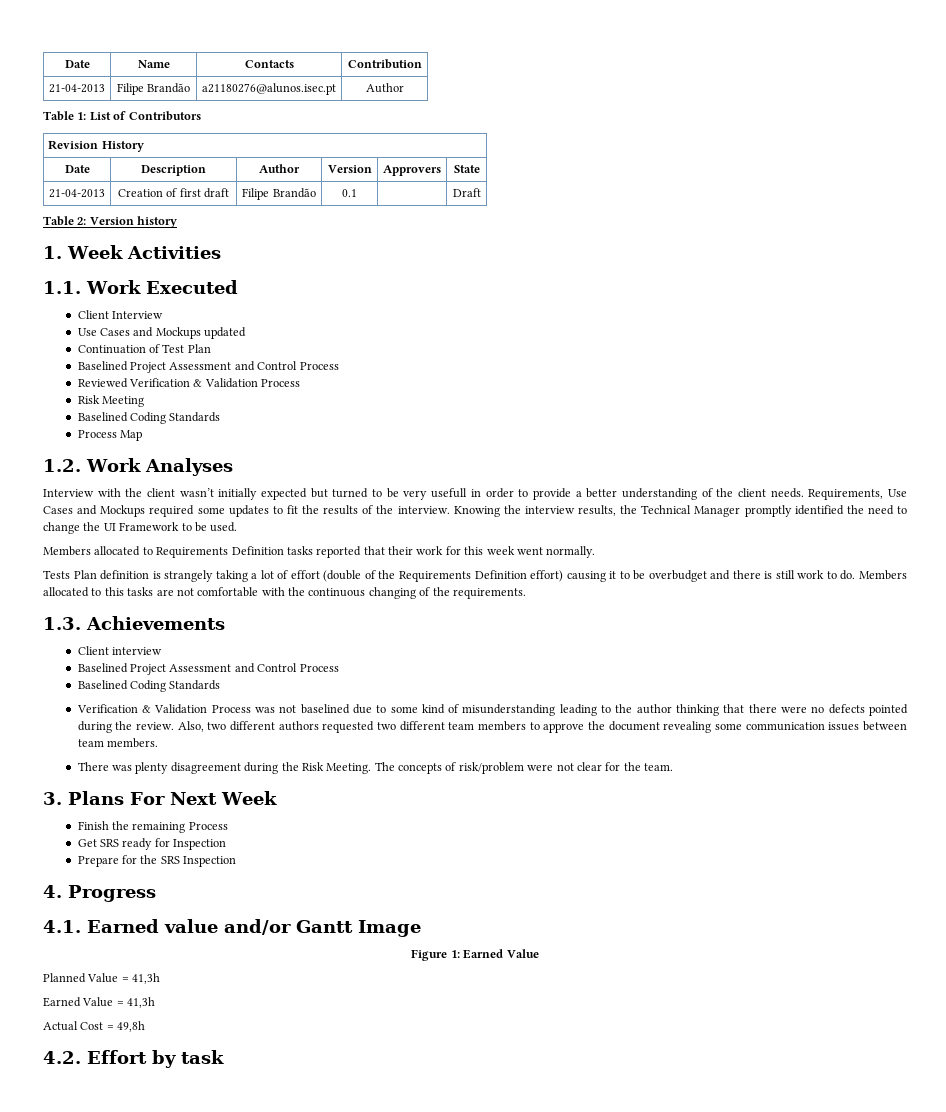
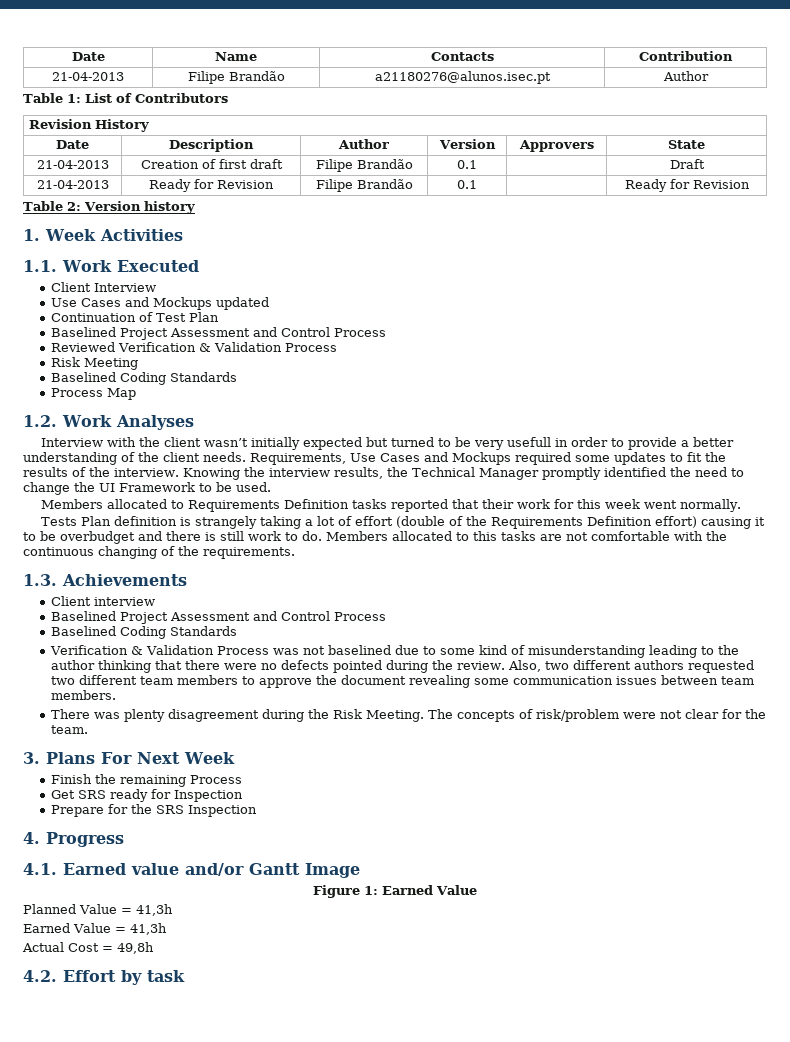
+ 21-04-2013 | Ready for Revision | Filipe Brandão | 0.1 | | Ready for Revision

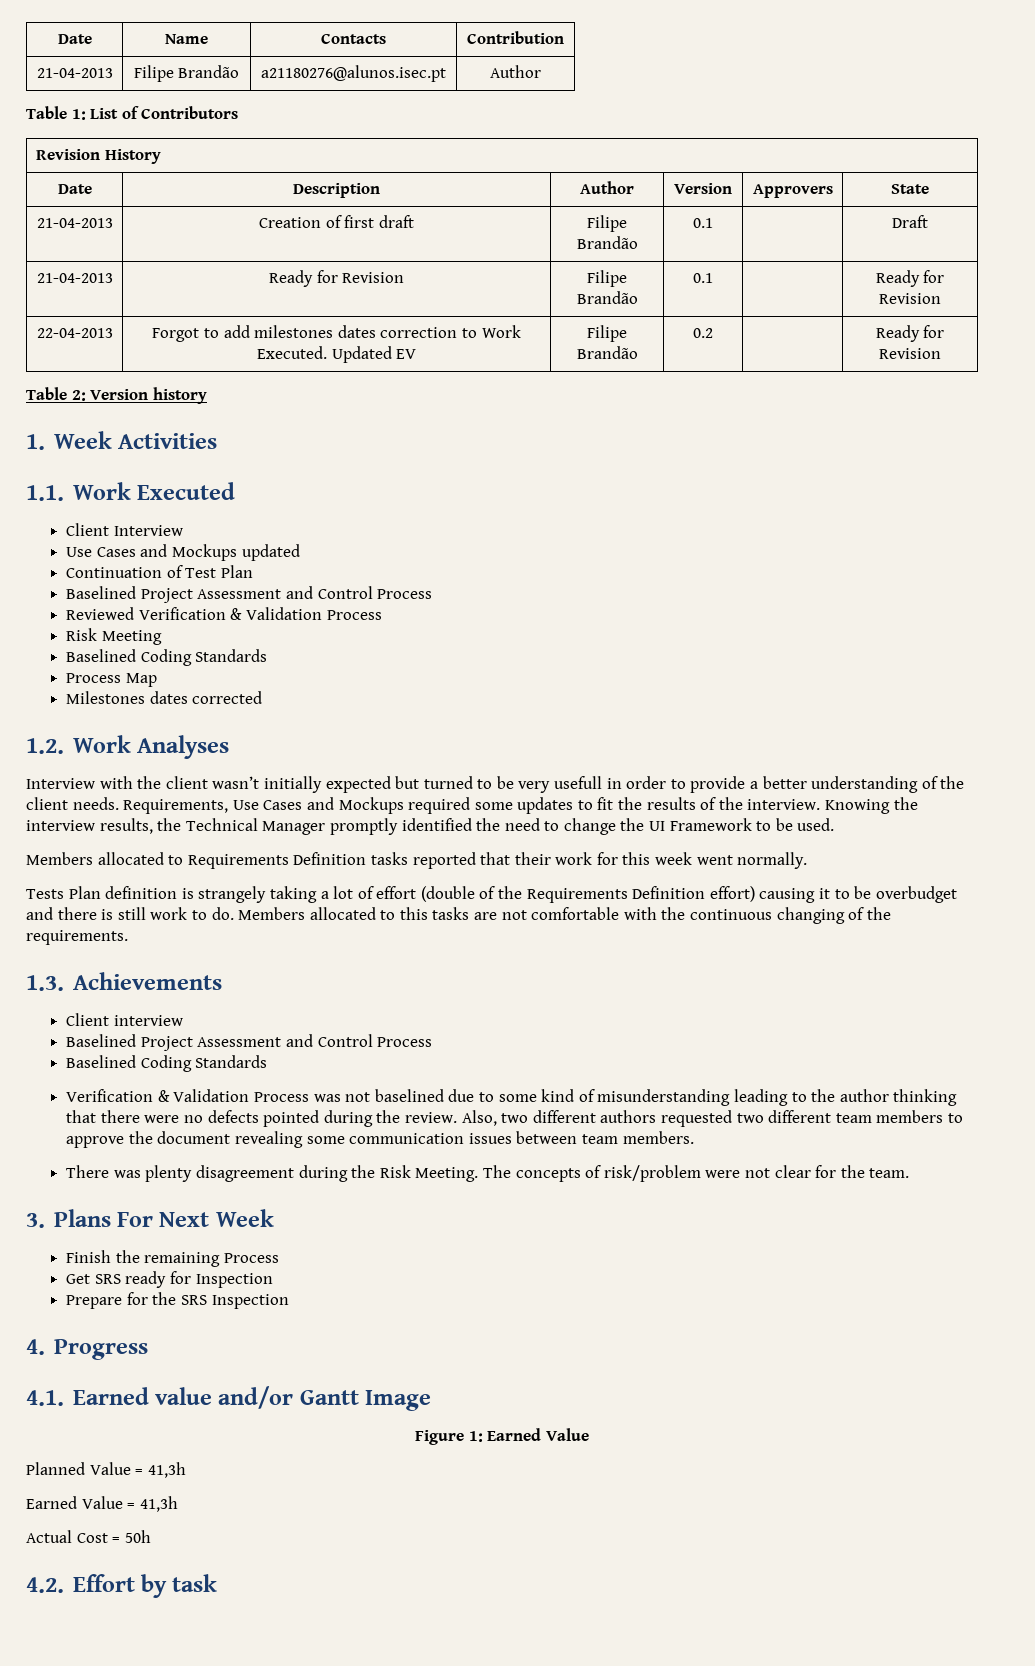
+ 22-04-2013 | Forgot to add milestones dates correction to Work Executed. Updated EV | Filipe Brandão | 0.2 | | Ready for Revision
+ Milestones dates corrected
- Actual Cost = 49,8h
+ Actual Cost = 50h

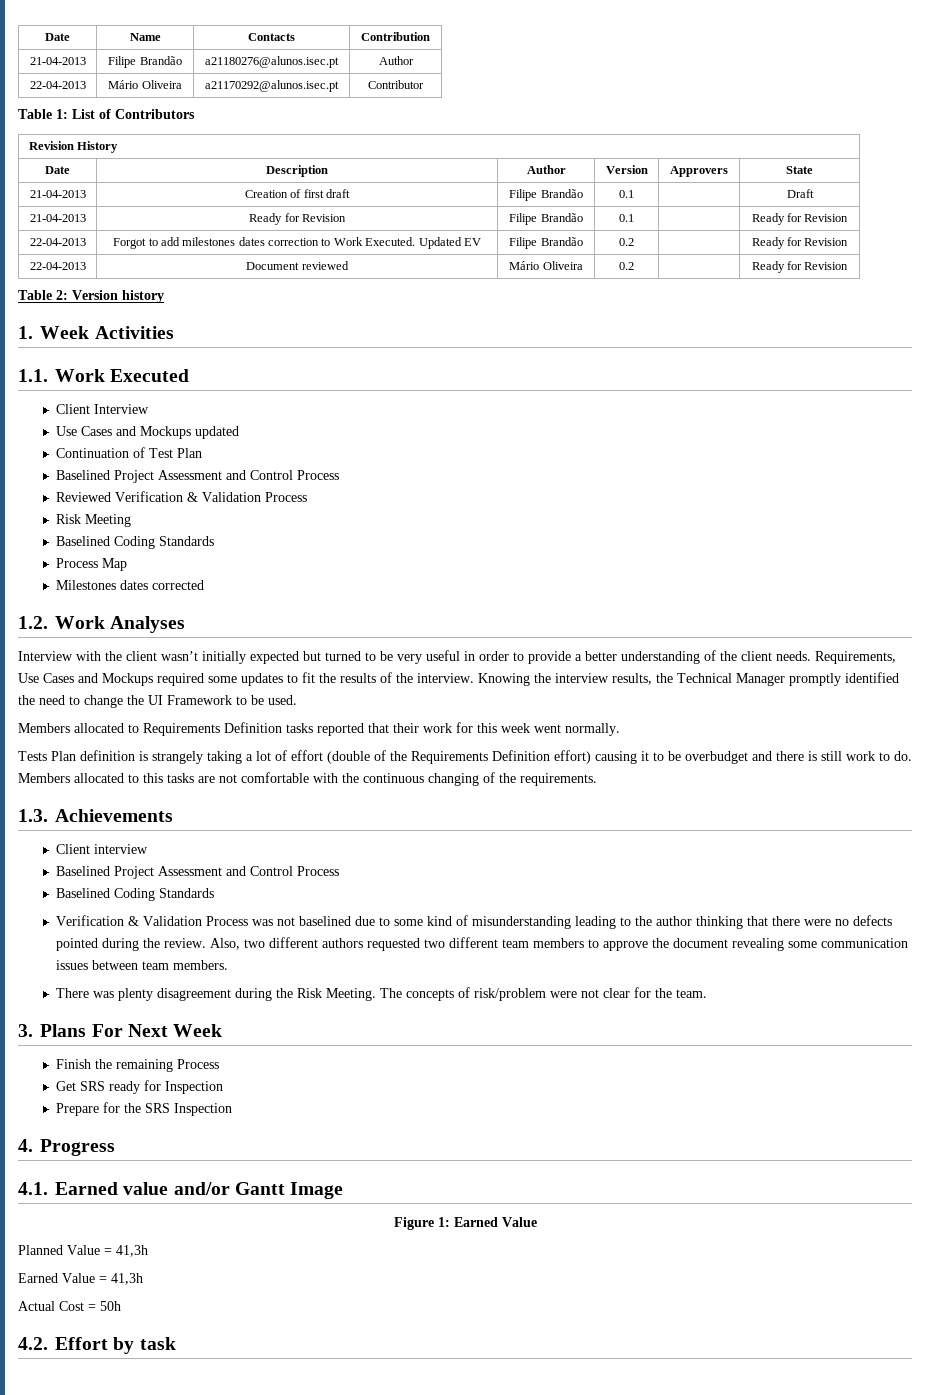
+ 22-04-2013 | Mário Oliveira | a21170292@alunos.isec.pt | Contributor
+ 22-04-2013 | Document reviewed | Mário Oliveira | 0.2 | | Ready for Revision
- Interview with the client wasn’t initially expected but turned to be very usefull in order to provide a better understanding of the client needs.
+ Interview with the client wasn’t initially expected but turned to be very useful in order to provide a better understanding of the client needs.

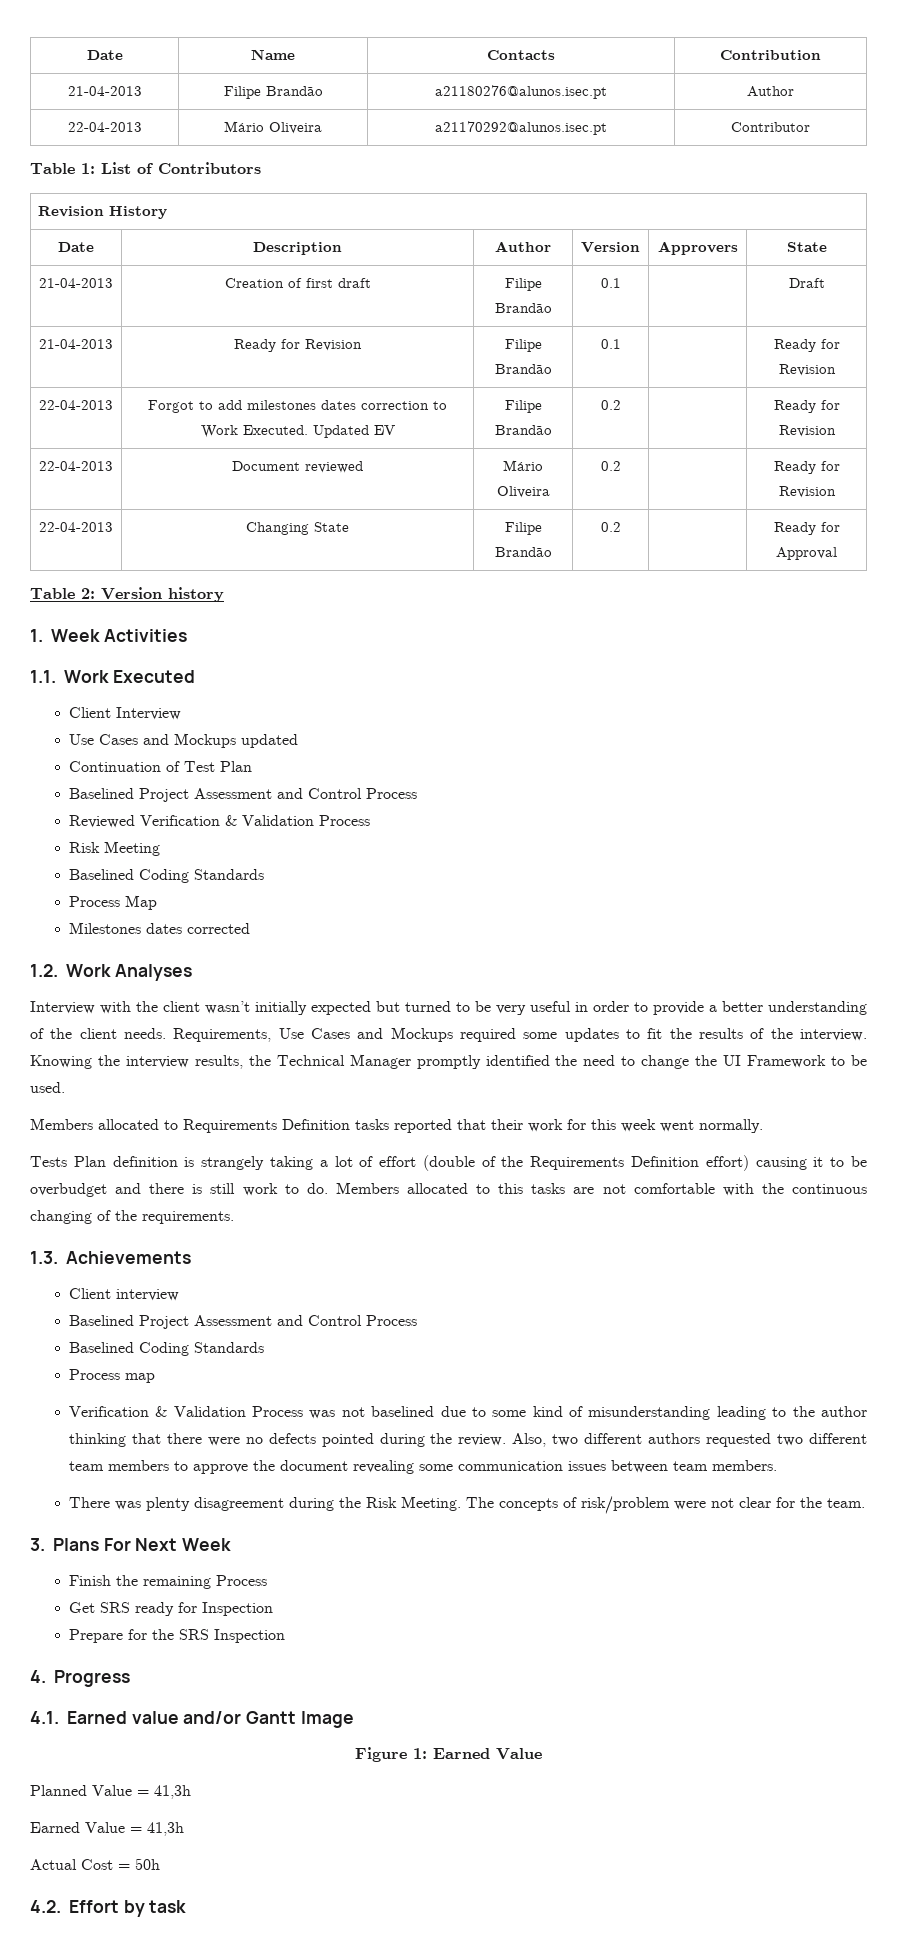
+ 22-04-2013 | Changing State | Filipe Brandão | 0.2 | | Ready for Approval
+ Process map

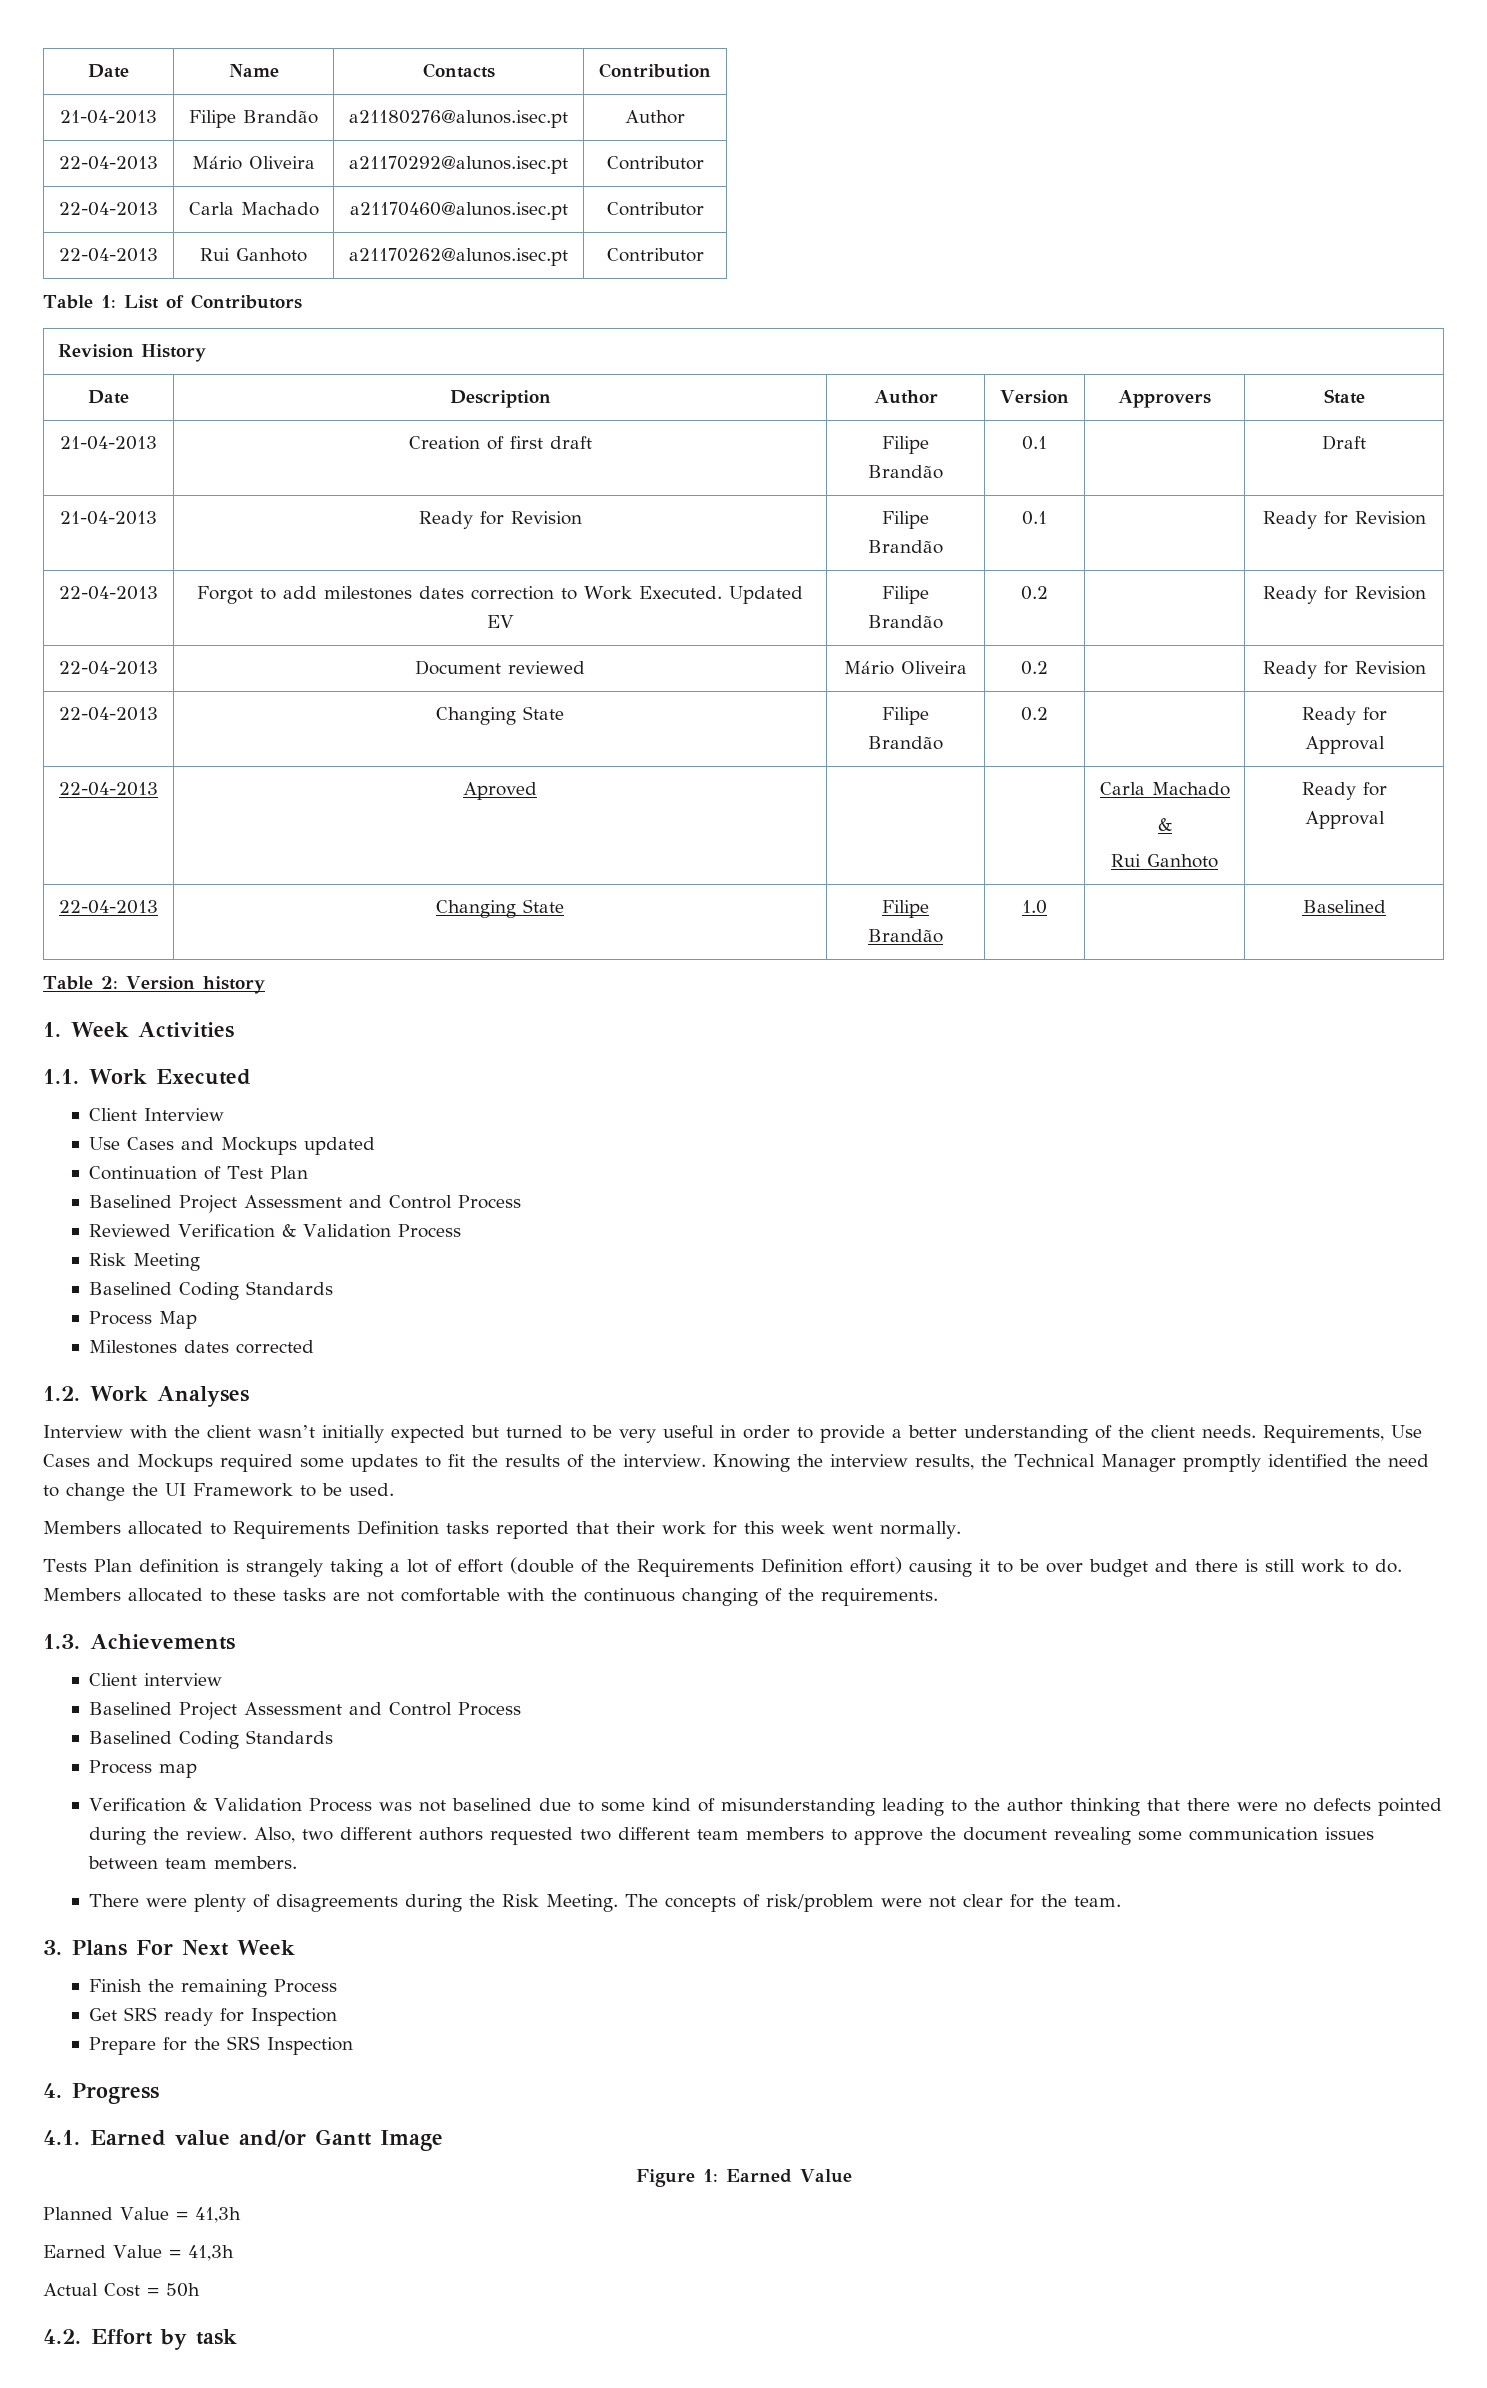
+ 22-04-2013 | Carla Machado | a21170460@alunos.isec.pt | Contributor
+ 22-04-2013 | Rui Ganhoto | a21170262@alunos.isec.pt | Contributor
+ 22-04-2013 | Aproved | | | Carla Machado
+ &
+ Rui Ganhoto | Ready for Approval
+ 22-04-2013 | Changing State | Filipe Brandão | 1.0 | | Baselined
- Tests Plan definition is strangely taking a lot of effort (double of the Requirements Definition effort) causing it to be overbudget and there is still work to do.
+ Tests Plan definition is strangely taking a lot of effort (double of the Requirements Definition effort) causing it to be over budget and there is still work to do.
- Members allocated to this tasks are not comfortable with the continuous changing of the requirements.
+ Members allocated to these tasks are not comfortable with the continuous changing of the requirements.
- There was plenty disagreement during the Risk Meeting.
+ There were plenty of disagreements during the Risk Meeting.

